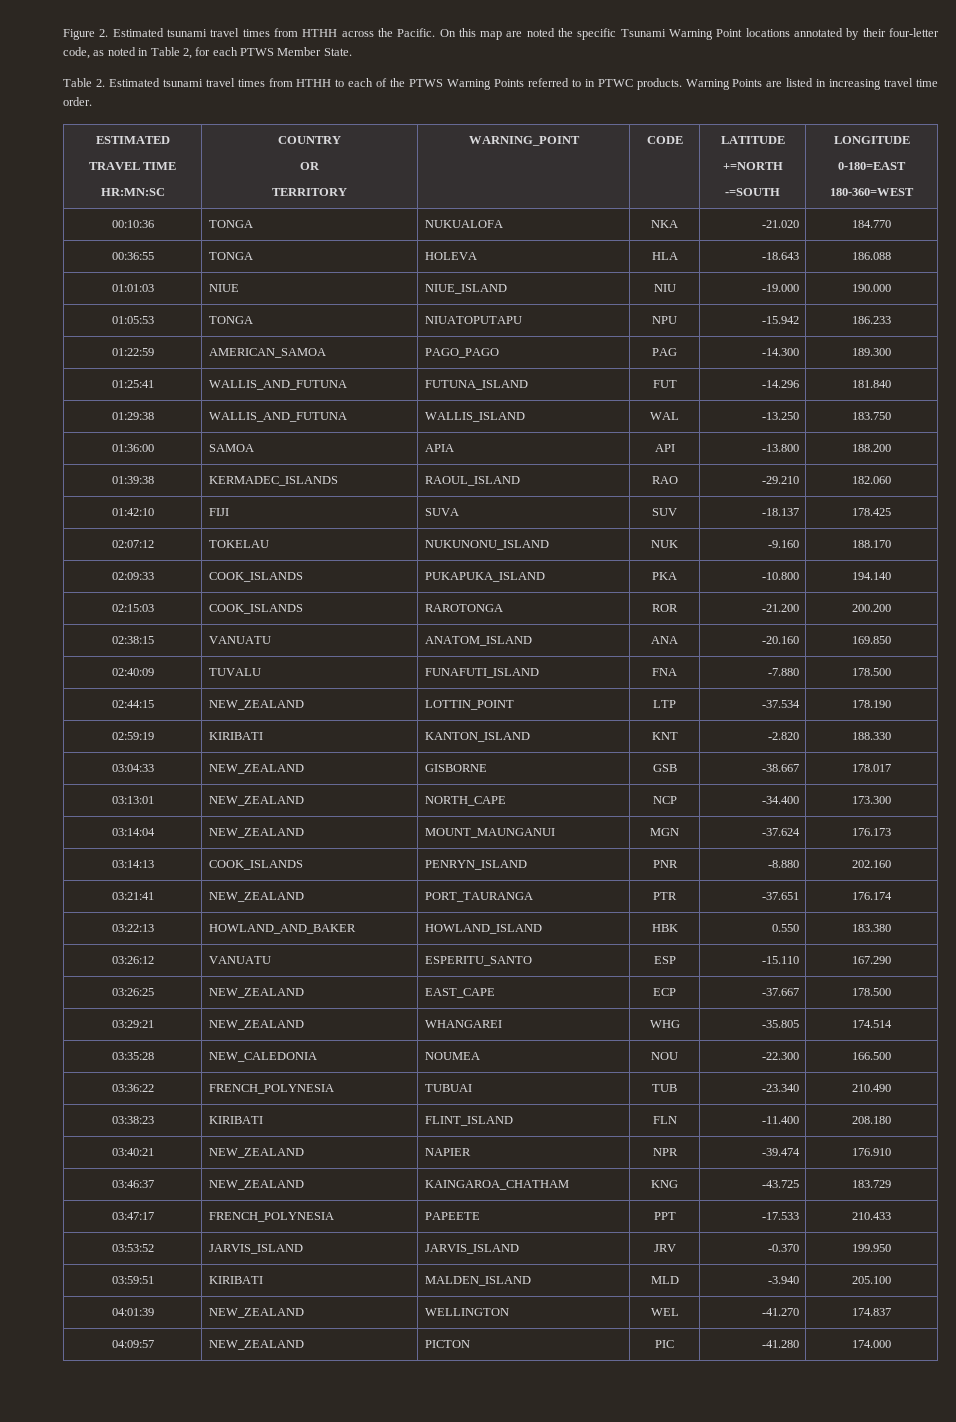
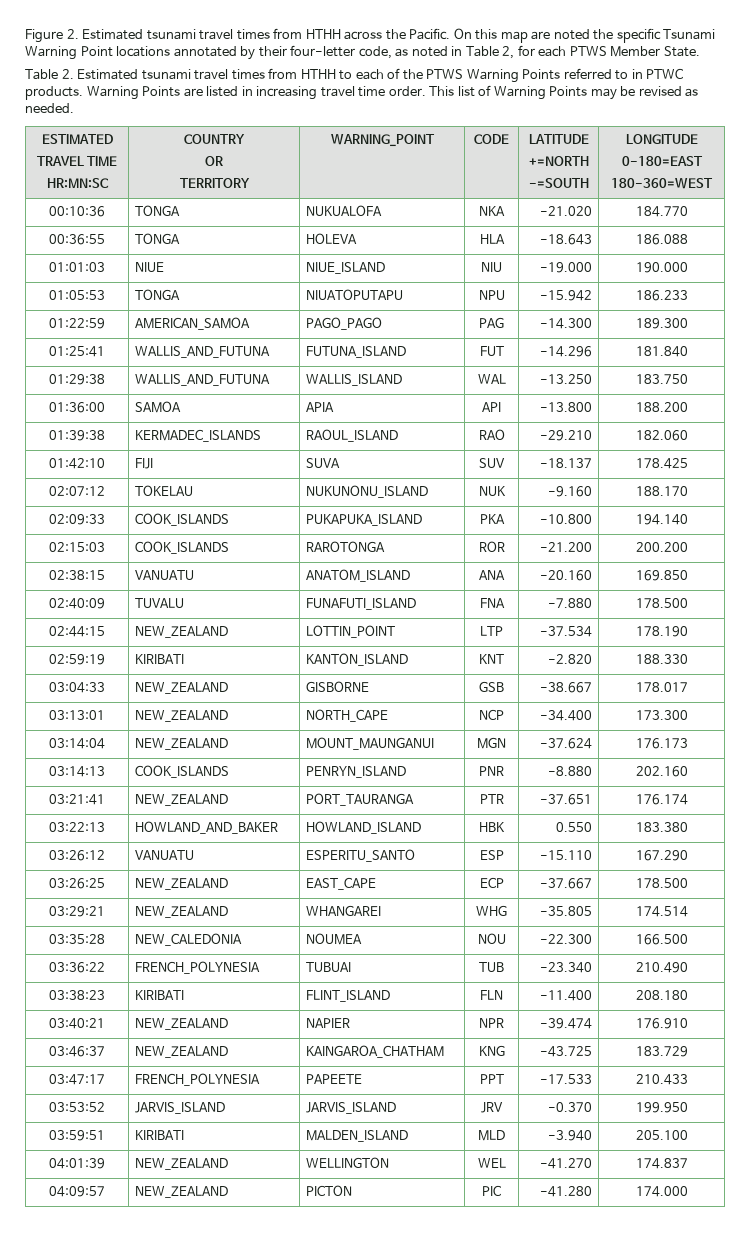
+ This list of Warning Points may be revised as needed.

